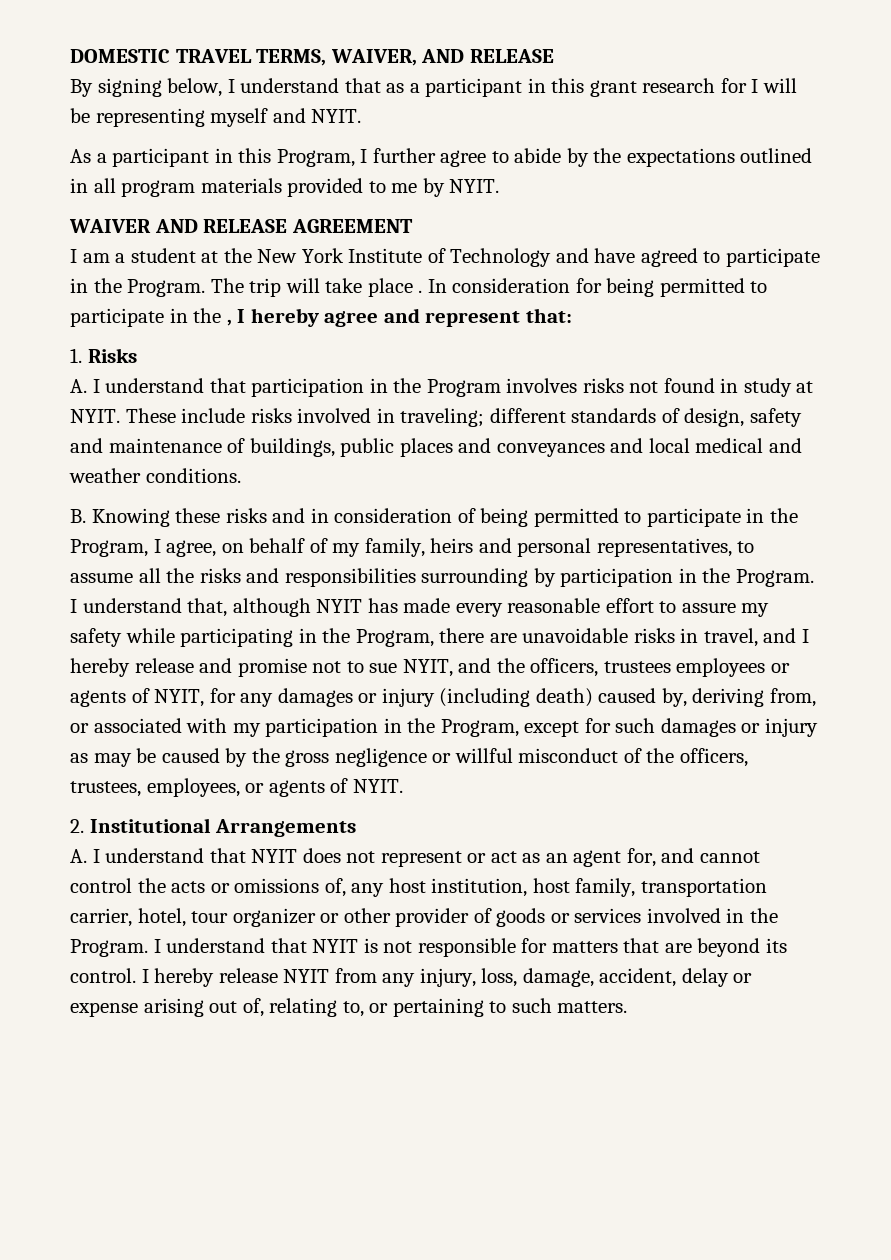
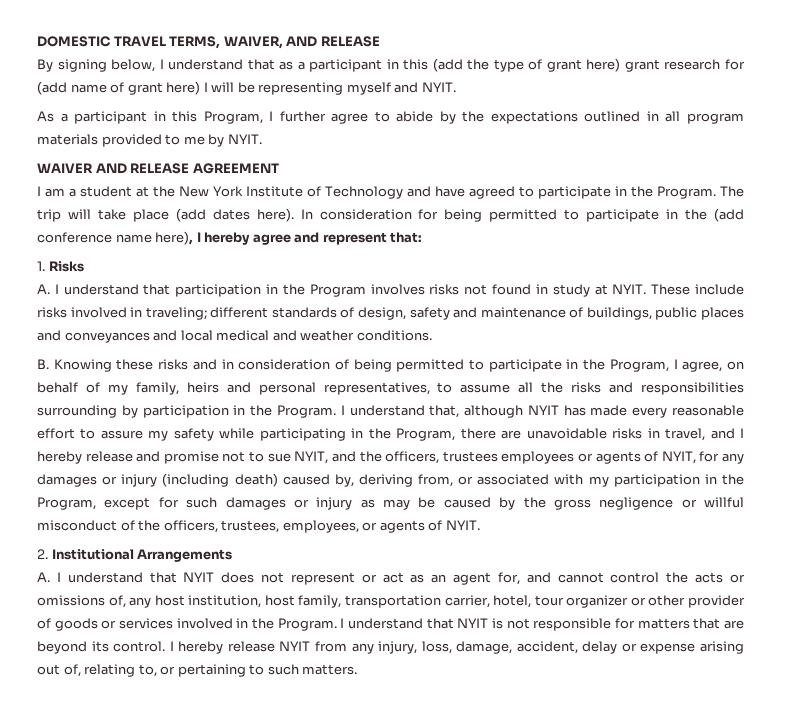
- By signing below, I understand that as a participant in this grant research for I will be representing myself and NYIT.
+ By signing below, I understand that as a participant in this (add the type of grant here) grant research for (add name of grant here) I will be representing myself and NYIT.
- The trip will take place .
+ The trip will take place (add dates here).
- In consideration for being permitted to participate in the , I hereby agree and represent that:
+ In consideration for being permitted to participate in the (add conference name here), I hereby agree and represent that:

